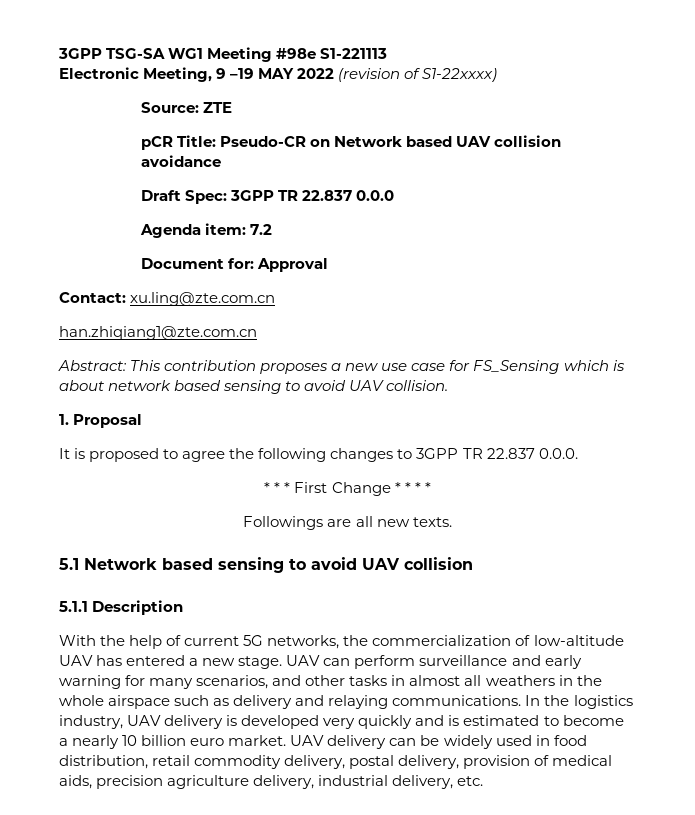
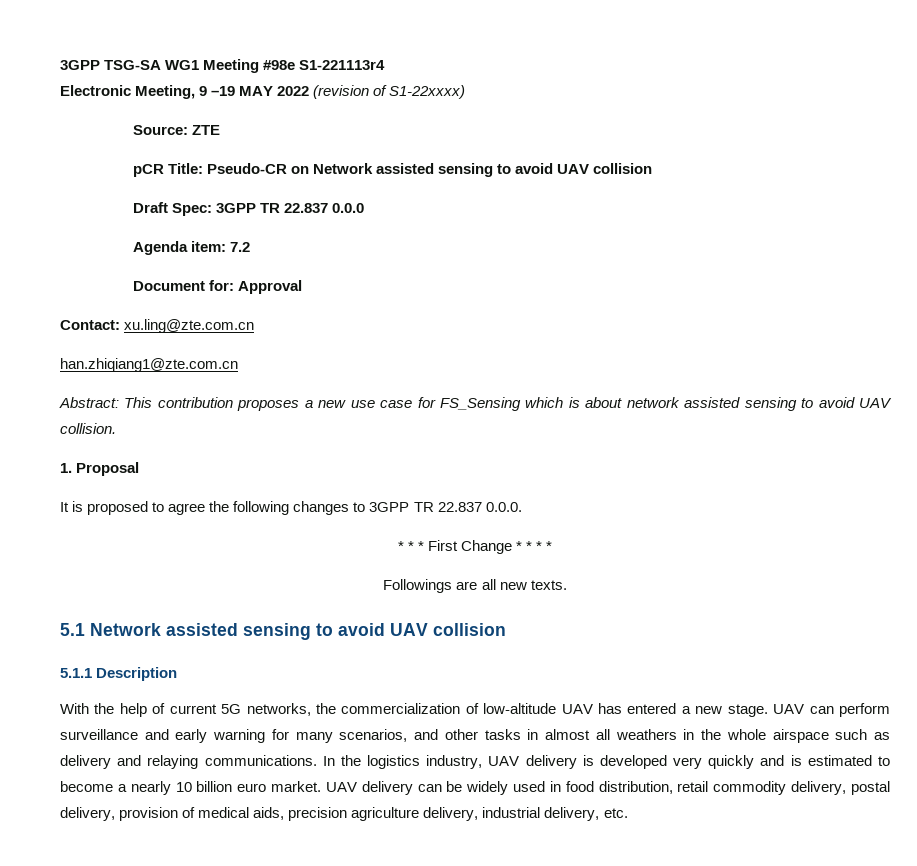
- 3GPP TSG-SA WG1 Meeting #98e S1-221113
+ 3GPP TSG-SA WG1 Meeting #98e S1-221113r4
- pCR Title: Pseudo-CR on Network based UAV collision avoidance
+ pCR Title: Pseudo-CR on Network assisted sensing to avoid UAV collision
- Abstract: This contribution proposes a new use case for FS_Sensing which is about network based sensing to avoid UAV collision.
+ Abstract: This contribution proposes a new use case for FS_Sensing which is about network assisted sensing to avoid UAV collision.
- 5.1 Network based sensing to avoid UAV collision
+ 5.1 Network assisted sensing to avoid UAV collision

